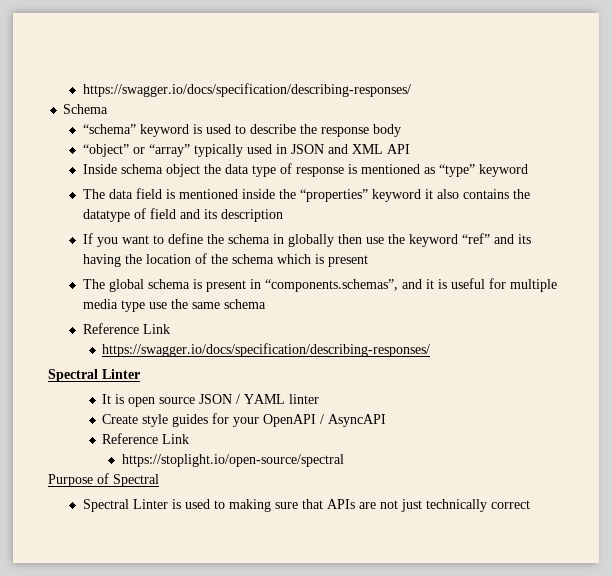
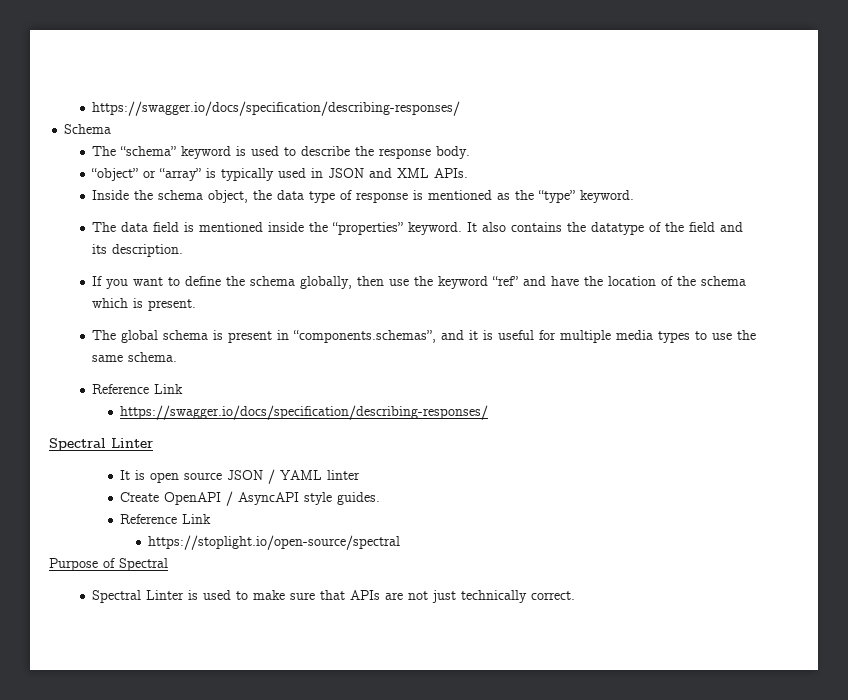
- “schema” keyword is used to describe the response body
+ The “schema” keyword is used to describe the response body.
- “object” or “array” typically used in JSON and XML API
+ “object” or “array” is typically used in JSON and XML APIs.
- Inside schema object the data type of response is mentioned as “type” keyword
+ Inside the schema object, the data type of response is mentioned as the “type” keyword.
- The data field is mentioned inside the “properties” keyword it also contains the datatype of field and its description
+ The data field is mentioned inside the “properties” keyword. It also contains the datatype of the field and its description.
- If you want to define the schema in globally then use the keyword “ref” and its having the location of the schema which is present
+ If you want to define the schema globally, then use the keyword “ref” and have the location of the schema which is present.
- The global schema is present in “components.schemas”, and it is useful for multiple media type use the same schema
+ The global schema is present in “components.schemas”, and it is useful for multiple media types to use the same schema.
- Create style guides for your OpenAPI / AsyncAPI
+ Create OpenAPI / AsyncAPI style guides.
- Spectral Linter is used to making sure that APIs are not just technically correct
+ Spectral Linter is used to make sure that APIs are not just technically correct.

